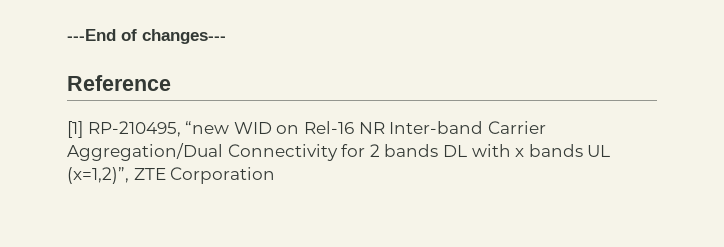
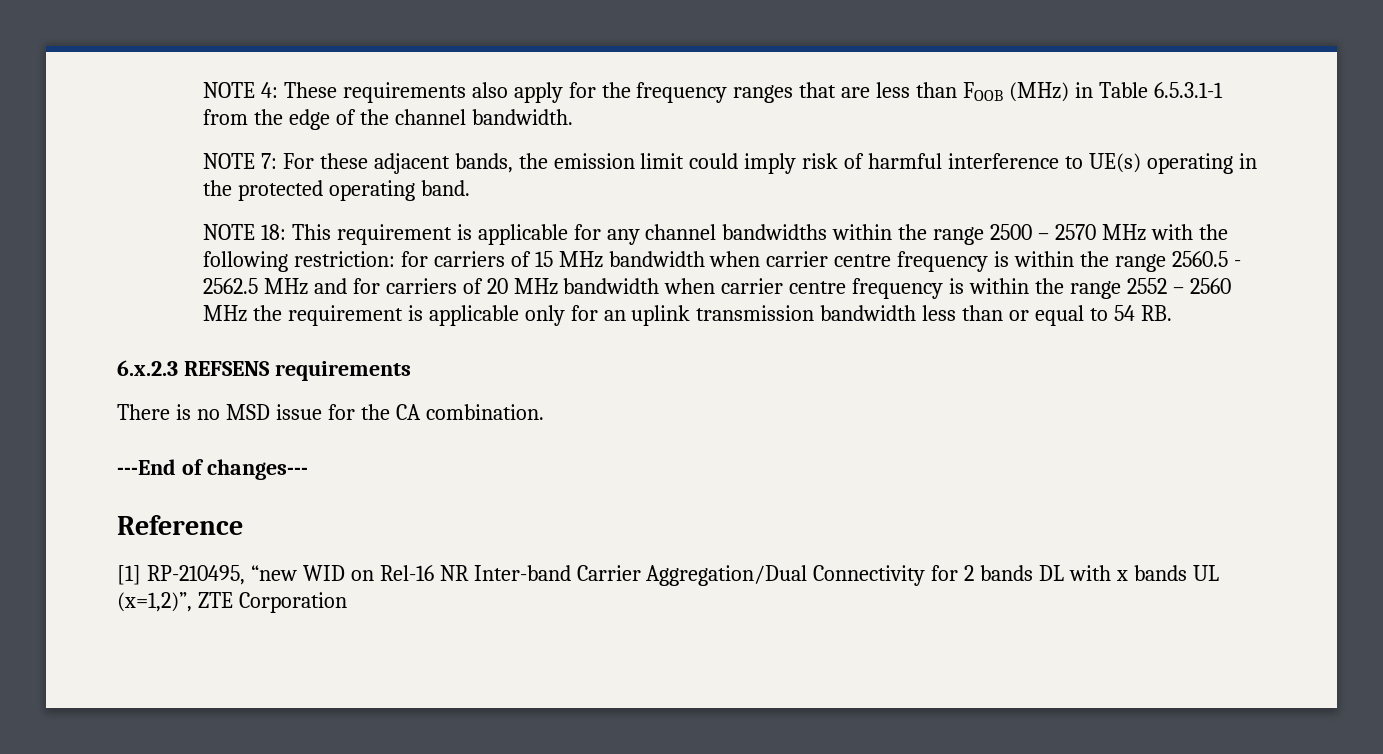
+ NOTE 4: These requirements also apply for the frequency ranges that are less than FOOB (MHz) in Table 6.5.3.1-1 from the edge of the channel bandwidth.
+ NOTE 7: For these adjacent bands, the emission limit could imply risk of harmful interference to UE(s) operating in the protected operating band.
+ NOTE 18: This requirement is applicable for any channel bandwidths within the range 2500 – 2570 MHz with the following restriction: for carriers of 15 MHz bandwidth when carrier centre frequency is within the range 2560.5 - 2562.5 MHz and for carriers of 20 MHz bandwidth when carrier centre frequency is within the range 2552 – 2560 MHz the requirement is applicable only for an uplink transmission bandwidth less than or equal to 54 RB.
+ 6.x.2.3 REFSENS requirements
+ There is no MSD issue for the CA combination.

